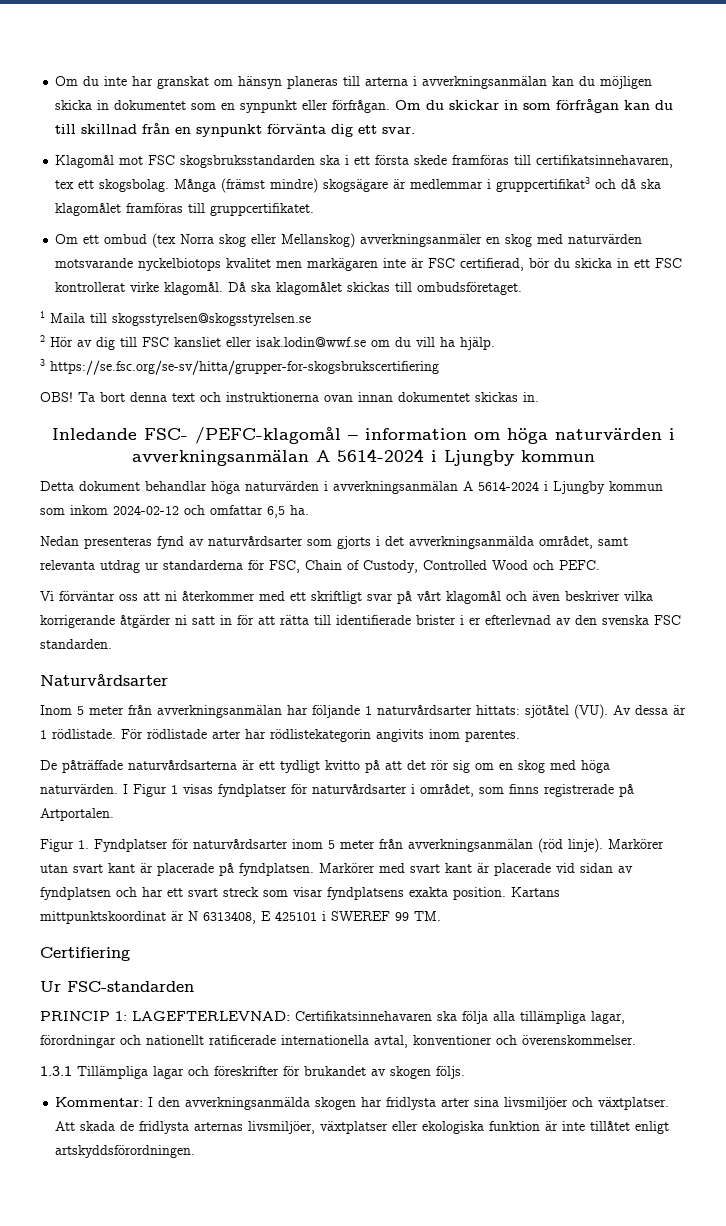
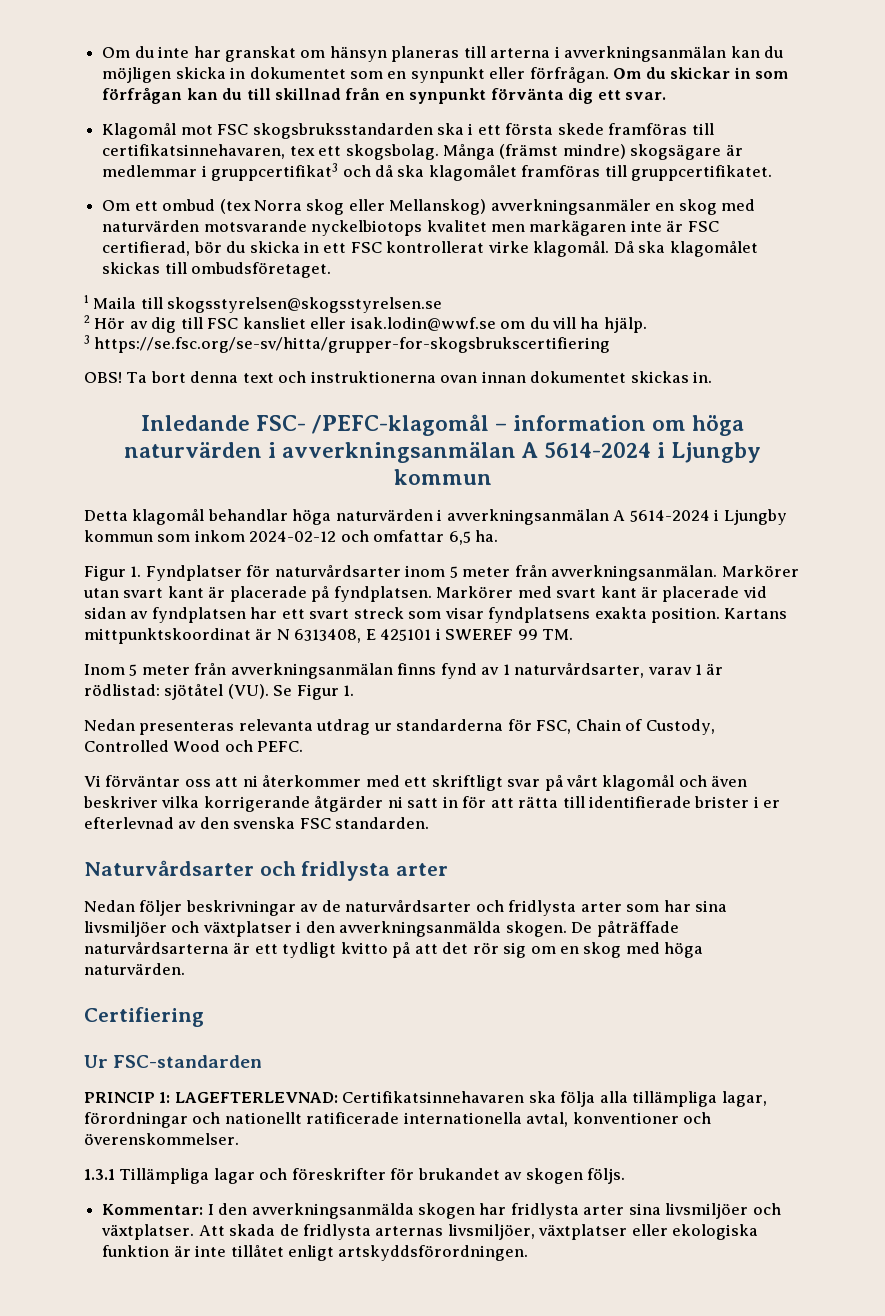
- Detta dokument behandlar höga naturvärden i avverkningsanmälan A 5614-2024 i Ljungby kommun som inkom 2024-02-12 och omfattar 6,5 ha.
+ Detta klagomål behandlar höga naturvärden i avverkningsanmälan A 5614-2024 i Ljungby kommun som inkom 2024-02-12 och omfattar 6,5 ha.
- Nedan presenteras fynd av naturvårdsarter som gjorts i det avverkningsanmälda området, samt relevanta utdrag ur standarderna för FSC, Chain of Custody, Controlled Wood och PEFC.
+ Figur 1. Fyndplatser för naturvårdsarter inom 5 meter från avverkningsanmälan. Markörer utan svart kant är placerade på fyndplatsen. Markörer med svart kant är placerade vid sidan av fyndplatsen har ett svart streck som visar fyndplatsens exakta position. Kartans mittpunktskoordinat är N 6313408, E 425101 i SWEREF 99 TM.
+ Inom 5 meter från avverkningsanmälan finns fynd av 1 naturvårdsarter, varav 1 är rödlistad: sjötåtel (VU). Se Figur 1.
+ Nedan presenteras relevanta utdrag ur standarderna för FSC, Chain of Custody, Controlled Wood och PEFC.
- Naturvårdsarter
- Inom 5 meter från avverkningsanmälan har följande 1 naturvårdsarter hittats: sjötåtel (VU). Av dessa är 1 rödlistade. För rödlistade arter har rödlistekategorin angivits inom parentes.
- De påträffade naturvårdsarterna är ett tydligt kvitto på att det rör sig om en skog med höga naturvärden. I Figur 1 visas fyndplatser för naturvårdsarter i området, som finns registrerade på Artportalen.
- Figur 1. Fyndplatser för naturvårdsarter inom 5 meter från avverkningsanmälan (röd linje). Markörer utan svart kant är placerade på fyndplatsen. Markörer med svart kant är placerade vid sidan av fyndplatsen och har ett svart streck som visar fyndplatsens exakta position. Kartans mittpunktskoordinat är N 6313408, E 425101 i SWEREF 99 TM.
+ Naturvårdsarter och fridlysta arter
+ Nedan följer beskrivningar av de naturvårdsarter och fridlysta arter som har sina livsmiljöer och växtplatser i den avverkningsanmälda skogen. De påträffade naturvårdsarterna är ett tydligt kvitto på att det rör sig om en skog med höga naturvärden.

